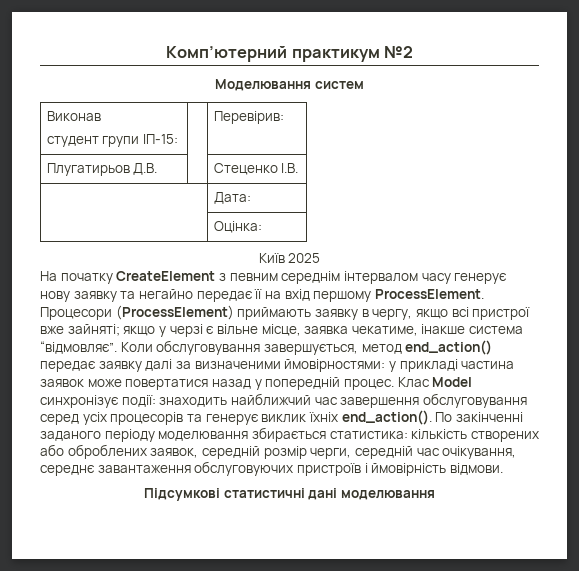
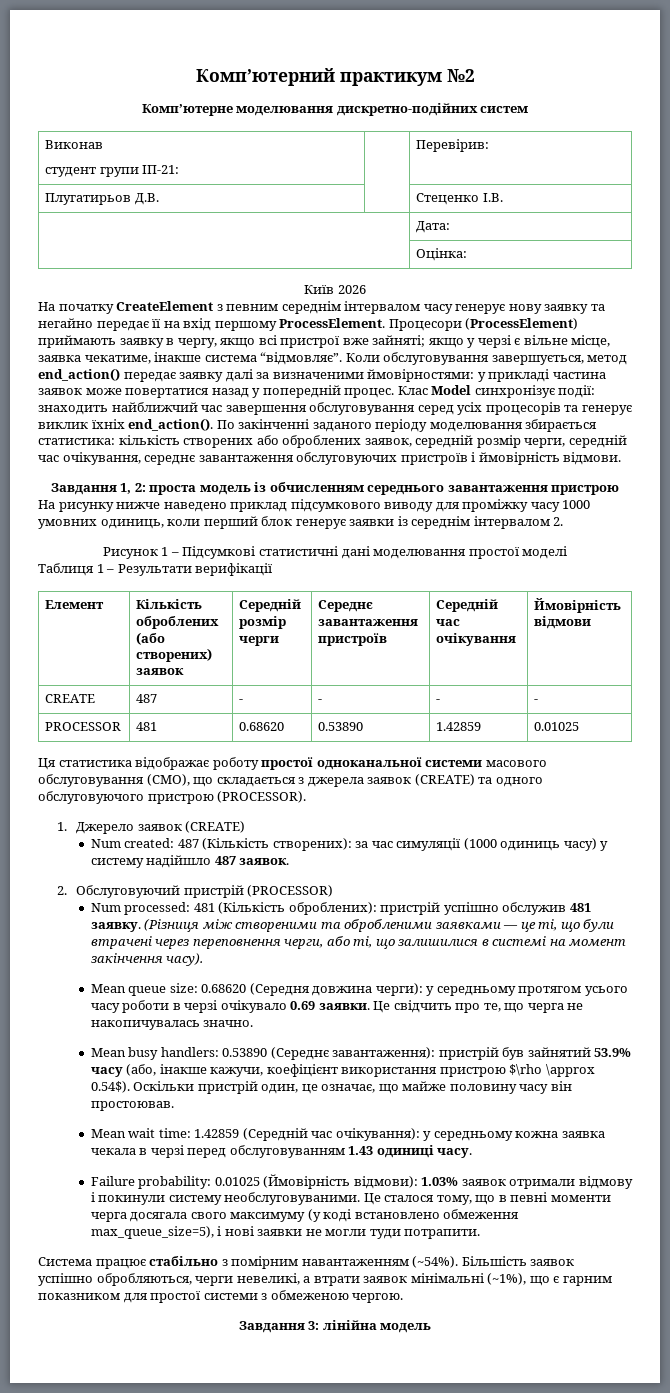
- Моделювання систем
+ Комп’ютерне моделювання дискретно-подійних систем
  Виконав
- студент групи ІП-15: | | Перевірив:
+ студент групи ІП-21: | | Перевірив:
- Київ 2025
+ Київ 2026
- Підсумкові статистичні дані моделювання
+ Завдання 1, 2: проста модель із обчисленням середнього завантаження пристрою
+ На рисунку нижче наведено приклад підсумкового виводу для проміжку часу 1000 умовних одиниць, коли перший блок генерує заявки із середнім інтервалом 2.
+ Рисунок 1 – Підсумкові статистичні дані моделювання простої моделі
+ Таблиця 1 – Результати верифікації
+ Елемент | Кількість оброблених (або створених) заявок | Середній розмір черги | Середнє завантаження пристроїв | Середній час очікування | Ймовірність відмови
+ CREATE | 487 | - | - | - | -
+ PROCESSOR | 481 | 0.68620 | 0.53890 | 1.42859 | 0.01025
+ Ця статистика відображає роботу простої одноканальної системи масового обслуговування (СМО), що складається з джерела заявок (CREATE) та одного обслуговуючого пристрою (PROCESSOR).
+ 1. Джерело заявок (CREATE)
+ Num created: 487 (Кількість створених): за час симуляції (1000 одиниць часу) у систему надійшло 487 заявок.
+ 2. Обслуговуючий пристрій (PROCESSOR)
+ Num processed: 481 (Кількість оброблених): пристрій успішно обслужив 481 заявку. (Різниця між створеними та обробленими заявками — це ті, що були втрачені через переповнення черги, або ті, що залишилися в системі на момент закінчення часу).
+ Mean queue size: 0.68620 (Середня довжина черги): у середньому протягом усього часу роботи в черзі очікувало 0.69 заявки. Це свідчить про те, що черга не накопичувалась значно.
+ Mean busy handlers: 0.53890 (Середнє завантаження): пристрій був зайнятий 53.9% часу (або, інакше кажучи, коефіцієнт використання пристрою $\rho \approx 0.54$). Оскільки пристрій один, це означає, що майже половину часу він простоював.
+ Mean wait time: 1.42859 (Середній час очікування): у середньому кожна заявка чекала в черзі перед обслуговуванням 1.43 одиниці часу.
+ Failure probability: 0.01025 (Ймовірність відмови): 1.03% заявок отримали відмову і покинули систему необслуговуваними. Це сталося тому, що в певні моменти черга досягала свого максимуму (у коді встановлено обмеження max_queue_size=5), і нові заявки не могли туди потрапити.
+ Система працює стабільно з помірним навантаженням (~54%). Більшість заявок успішно обробляються, черги невеликі, а втрати заявок мінімальні (~1%), що є гарним показником для простої системи з обмеженою чергою.
+ Завдання 3: лінійна модель

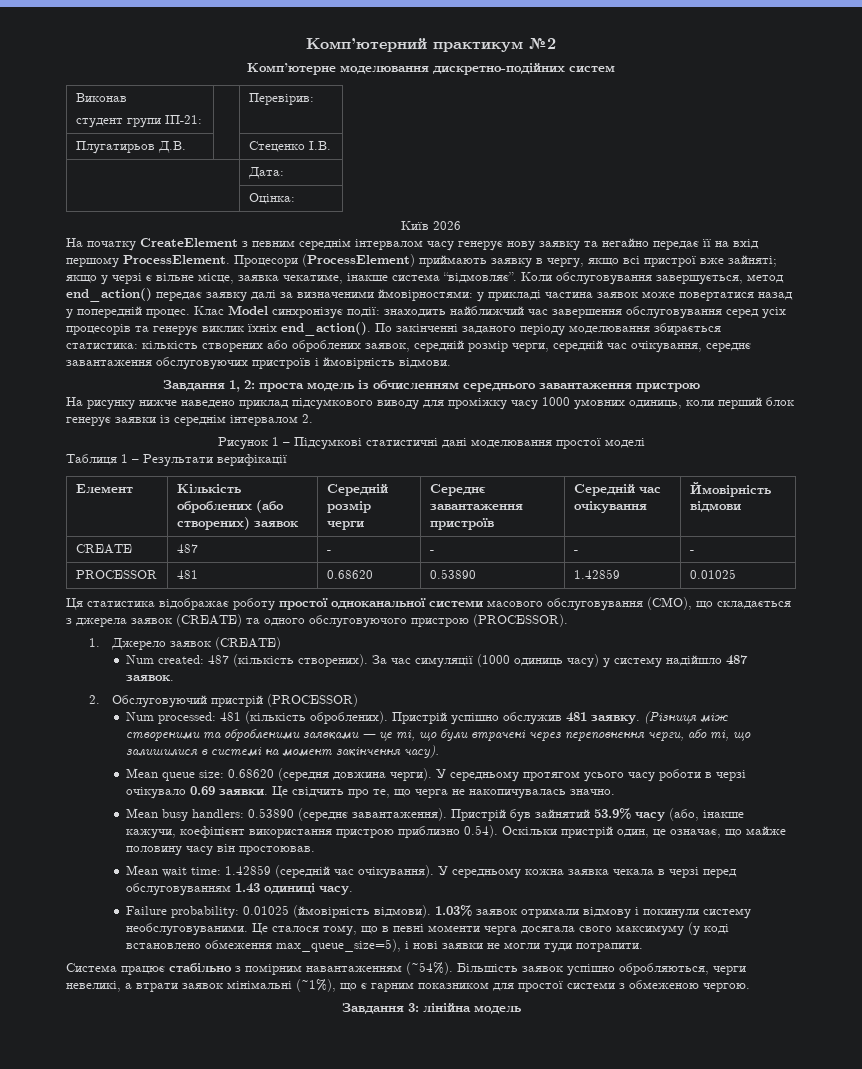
- Num created: 487 (Кількість створених): за час симуляції (1000 одиниць часу) у систему надійшло 487 заявок.
+ Num created: 487 (кількість створених). За час симуляції (1000 одиниць часу) у систему надійшло 487 заявок.
- Num processed: 481 (Кількість оброблених): пристрій успішно обслужив 481 заявку.
+ Num processed: 481 (кількість оброблених). Пристрій успішно обслужив 481 заявку.
- Mean queue size: 0.68620 (Середня довжина черги): у середньому протягом усього часу роботи в черзі очікувало 0.69 заявки.
+ Mean queue size: 0.68620 (середня довжина черги). У середньому протягом усього часу роботи в черзі очікувало 0.69 заявки.
- Mean busy handlers: 0.53890 (Середнє завантаження): пристрій був зайнятий 53.9% часу (або, інакше кажучи, коефіцієнт використання пристрою $\rho \approx 0.54$). Оскільки пристрій один, це означає, що майже половину часу він простоював.
+ Mean busy handlers: 0.53890 (середнє завантаження). Пристрій був зайнятий 53.9% часу (або, інакше кажучи, коефіцієнт використання пристрою приблизно 0.54). Оскільки пристрій один, це означає, що майже половину часу він простоював.
- Mean wait time: 1.42859 (Середній час очікування): у середньому кожна заявка чекала в черзі перед обслуговуванням 1.43 одиниці часу.
+ Mean wait time: 1.42859 (середній час очікування). У середньому кожна заявка чекала в черзі перед обслуговуванням 1.43 одиниці часу.
- Failure probability: 0.01025 (Ймовірність відмови): 1.03% заявок отримали відмову і покинули систему необслуговуваними.
+ Failure probability: 0.01025 (ймовірність відмови). 1.03% заявок отримали відмову і покинули систему необслуговуваними.

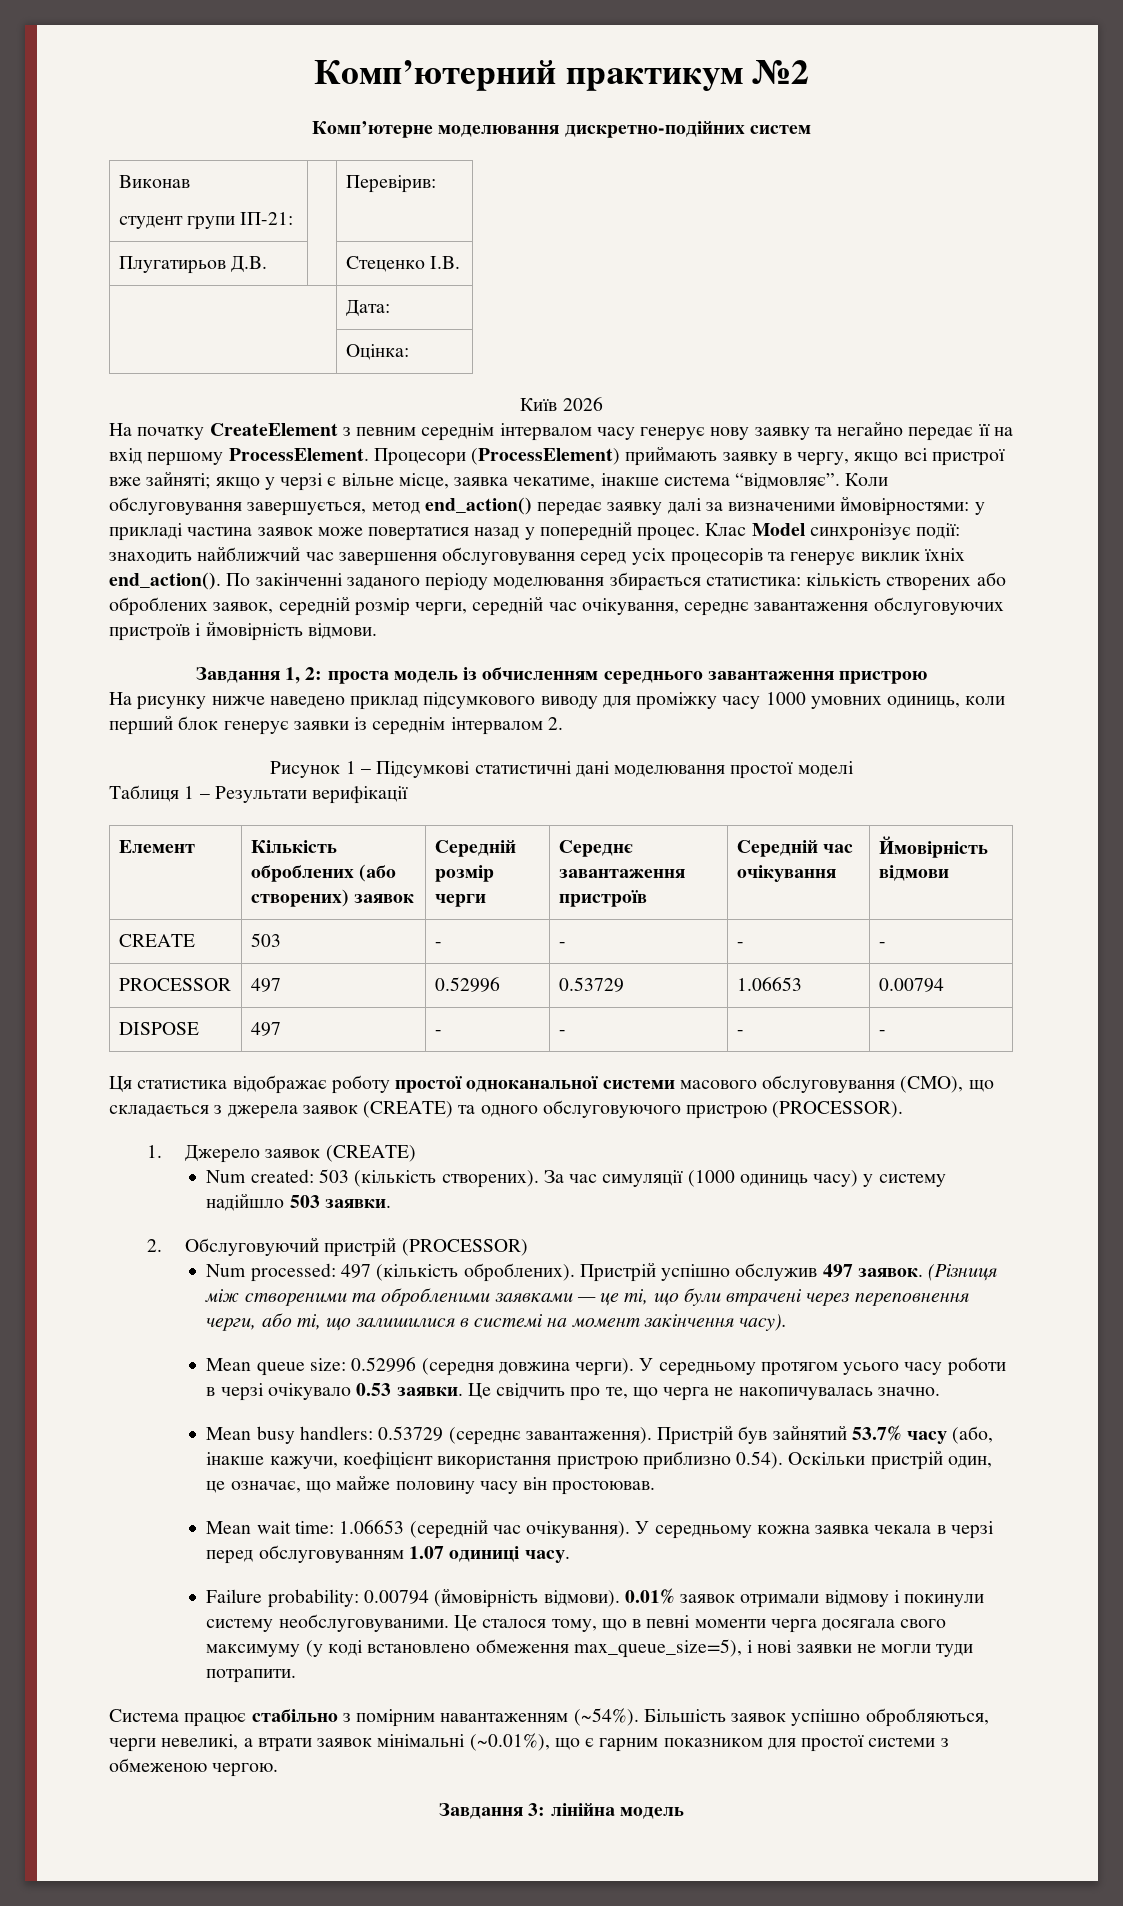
- CREATE | 487 | - | - | - | -
+ CREATE | 503 | - | - | - | -
- PROCESSOR | 481 | 0.68620 | 0.53890 | 1.42859 | 0.01025
+ PROCESSOR | 497 | 0.52996 | 0.53729 | 1.06653 | 0.00794
+ DISPOSE | 497 | - | - | - | -
- Num created: 487 (кількість створених).
+ Num created: 503 (кількість створених).
- За час симуляції (1000 одиниць часу) у систему надійшло 487 заявок.
+ За час симуляції (1000 одиниць часу) у систему надійшло 503 заявки.
- Num processed: 481 (кількість оброблених).
+ Num processed: 497 (кількість оброблених).
- Пристрій успішно обслужив 481 заявку.
+ Пристрій успішно обслужив 497 заявок.
- Mean queue size: 0.68620 (середня довжина черги).
+ Mean queue size: 0.52996 (середня довжина черги).
- У середньому протягом усього часу роботи в черзі очікувало 0.69 заявки.
+ У середньому протягом усього часу роботи в черзі очікувало 0.53 заявки.
- Mean busy handlers: 0.53890 (середнє завантаження).
+ Mean busy handlers: 0.53729 (середнє завантаження).
- Пристрій був зайнятий 53.9% часу (або, інакше кажучи, коефіцієнт використання пристрою приблизно 0.54). Оскільки пристрій один, це означає, що майже половину часу він простоював.
+ Пристрій був зайнятий 53.7% часу (або, інакше кажучи, коефіцієнт використання пристрою приблизно 0.54). Оскільки пристрій один, це означає, що майже половину часу він простоював.
- Mean wait time: 1.42859 (середній час очікування).
+ Mean wait time: 1.06653 (середній час очікування).
- У середньому кожна заявка чекала в черзі перед обслуговуванням 1.43 одиниці часу.
+ У середньому кожна заявка чекала в черзі перед обслуговуванням 1.07 одиниці часу.
- Failure probability: 0.01025 (ймовірність відмови).
+ Failure probability: 0.00794 (ймовірність відмови).
- 1.03% заявок отримали відмову і покинули систему необслуговуваними.
+ 0.01% заявок отримали відмову і покинули систему необслуговуваними.
- Більшість заявок успішно обробляються, черги невеликі, а втрати заявок мінімальні (~1%), що є гарним показником для простої системи з обмеженою чергою.
+ Більшість заявок успішно обробляються, черги невеликі, а втрати заявок мінімальні (~0.01%), що є гарним показником для простої системи з обмеженою чергою.

